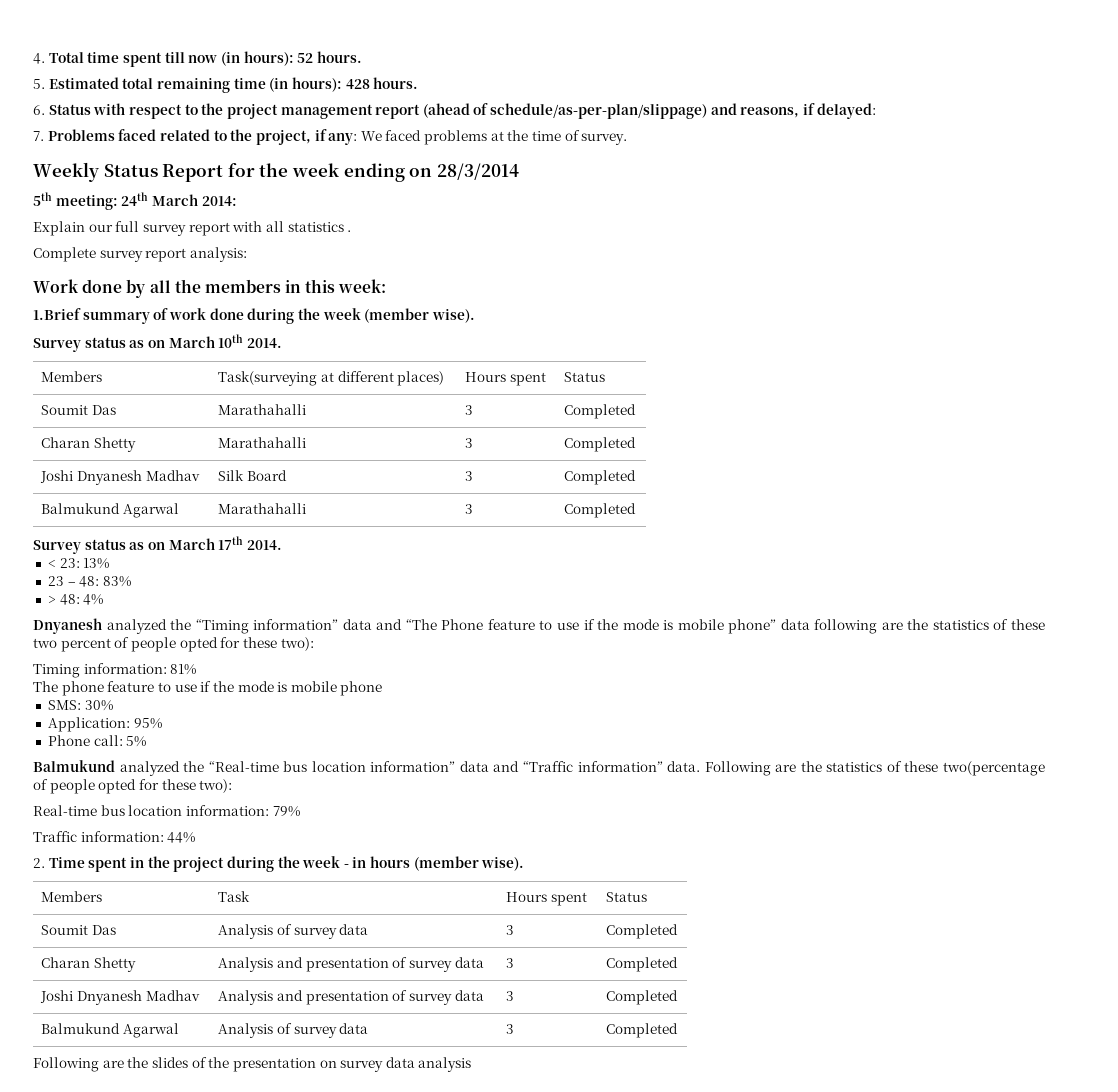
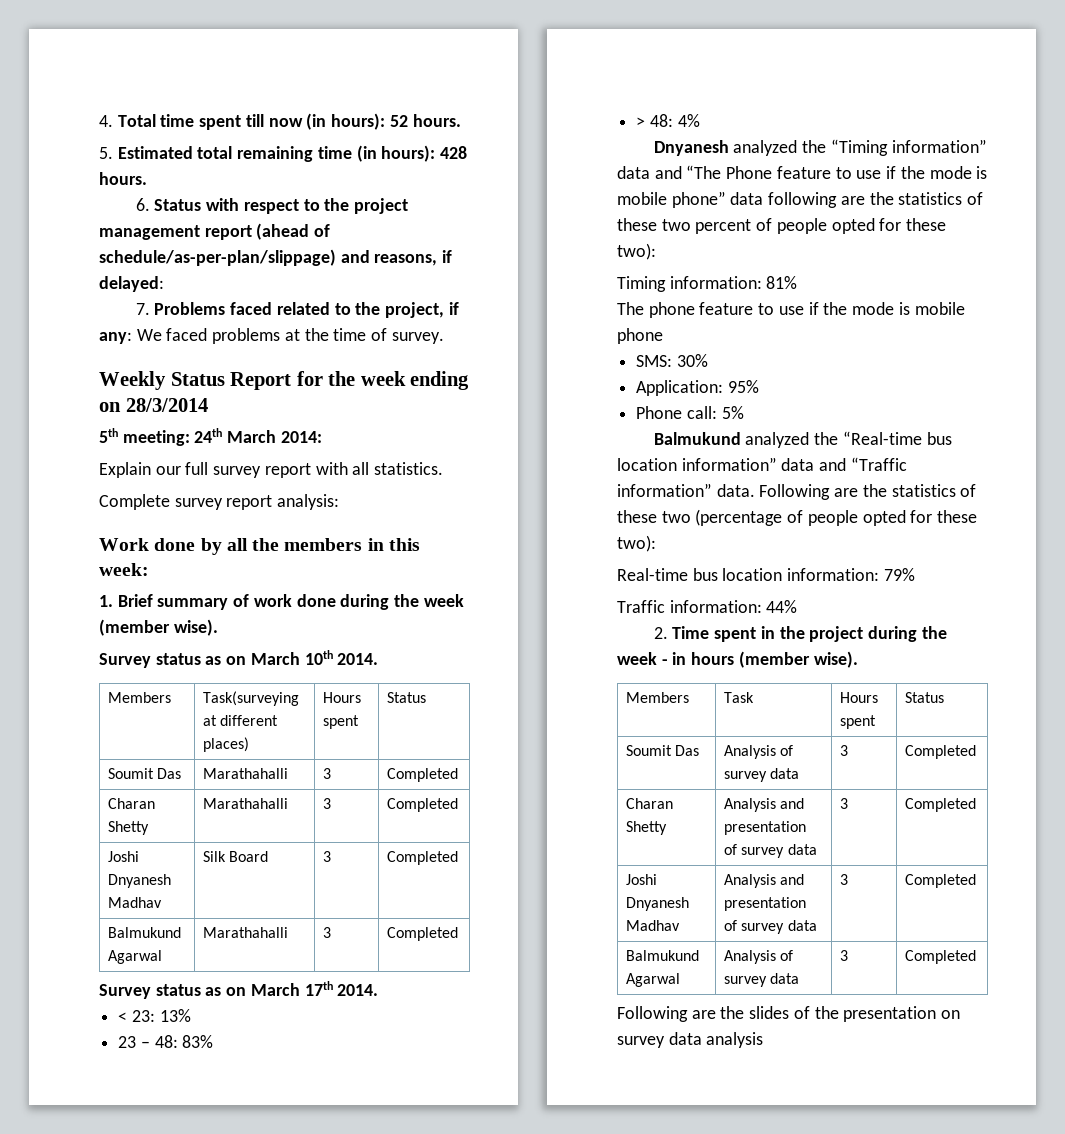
- Explain our full survey report with all statistics .
+ Explain our full survey report with all statistics.
- 1.Brief summary of work done during the week (member wise).
+ 1. Brief summary of work done during the week (member wise).
- Following are the statistics of these two(percentage of people opted for these two):
+ Following are the statistics of these two (percentage of people opted for these two):

